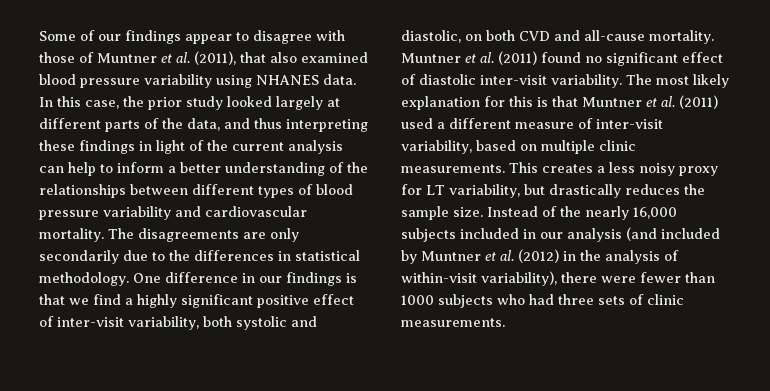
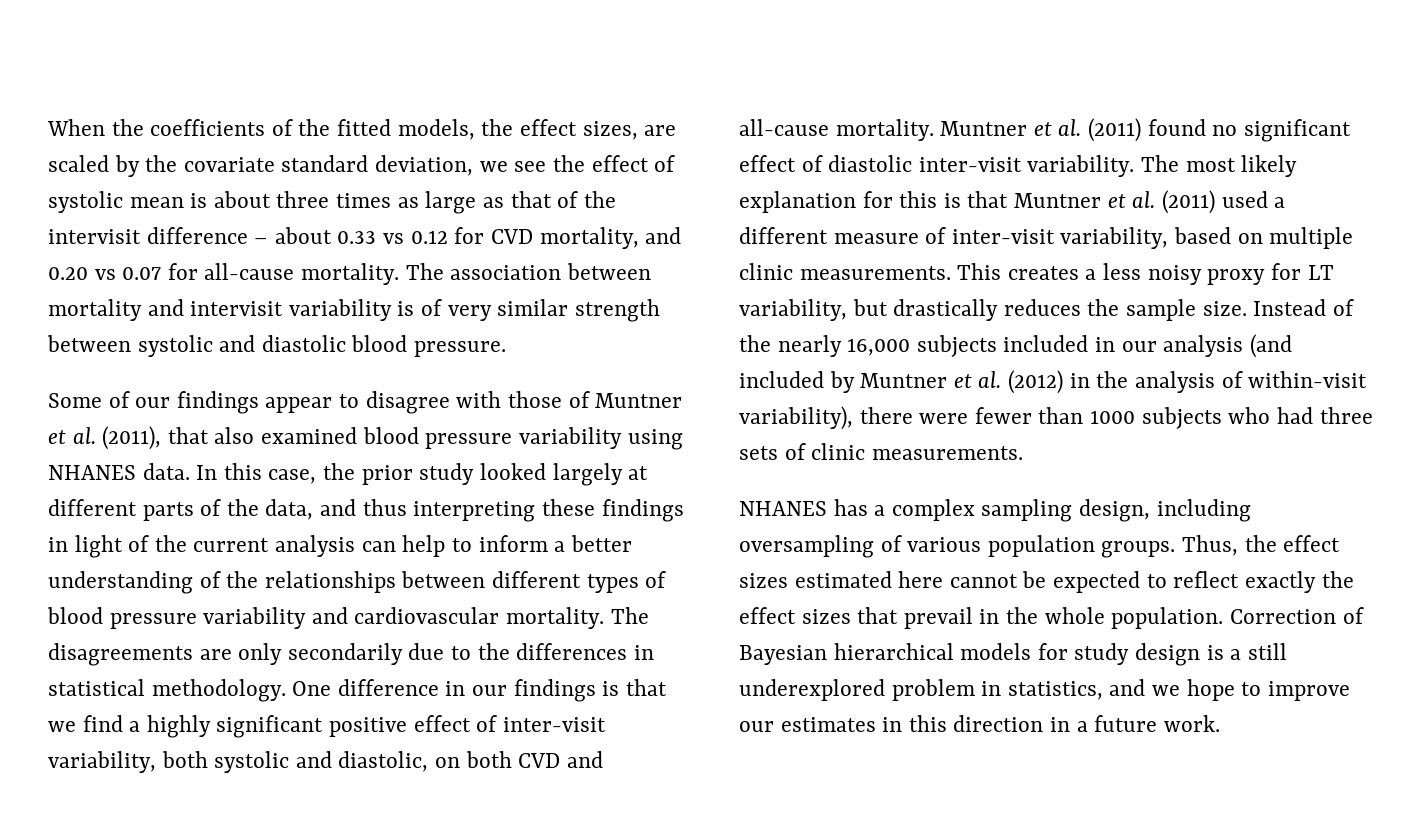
+ When the coefficients of the fitted models, the effect sizes, are scaled by the covariate standard deviation, we see the effect of systolic mean is about three times as large as that of the intervisit difference – about 0.33 vs 0.12 for CVD mortality, and 0.20 vs 0.07 for all-cause mortality. The association between mortality and intervisit variability is of very similar strength between systolic and diastolic blood pressure.
+ NHANES has a complex sampling design, including oversampling of various population groups. Thus, the effect sizes estimated here cannot be expected to reflect exactly the effect sizes that prevail in the whole population. Correction of Bayesian hierarchical models for study design is a still underexplored problem in statistics, and we hope to improve our estimates in this direction in a future work.

